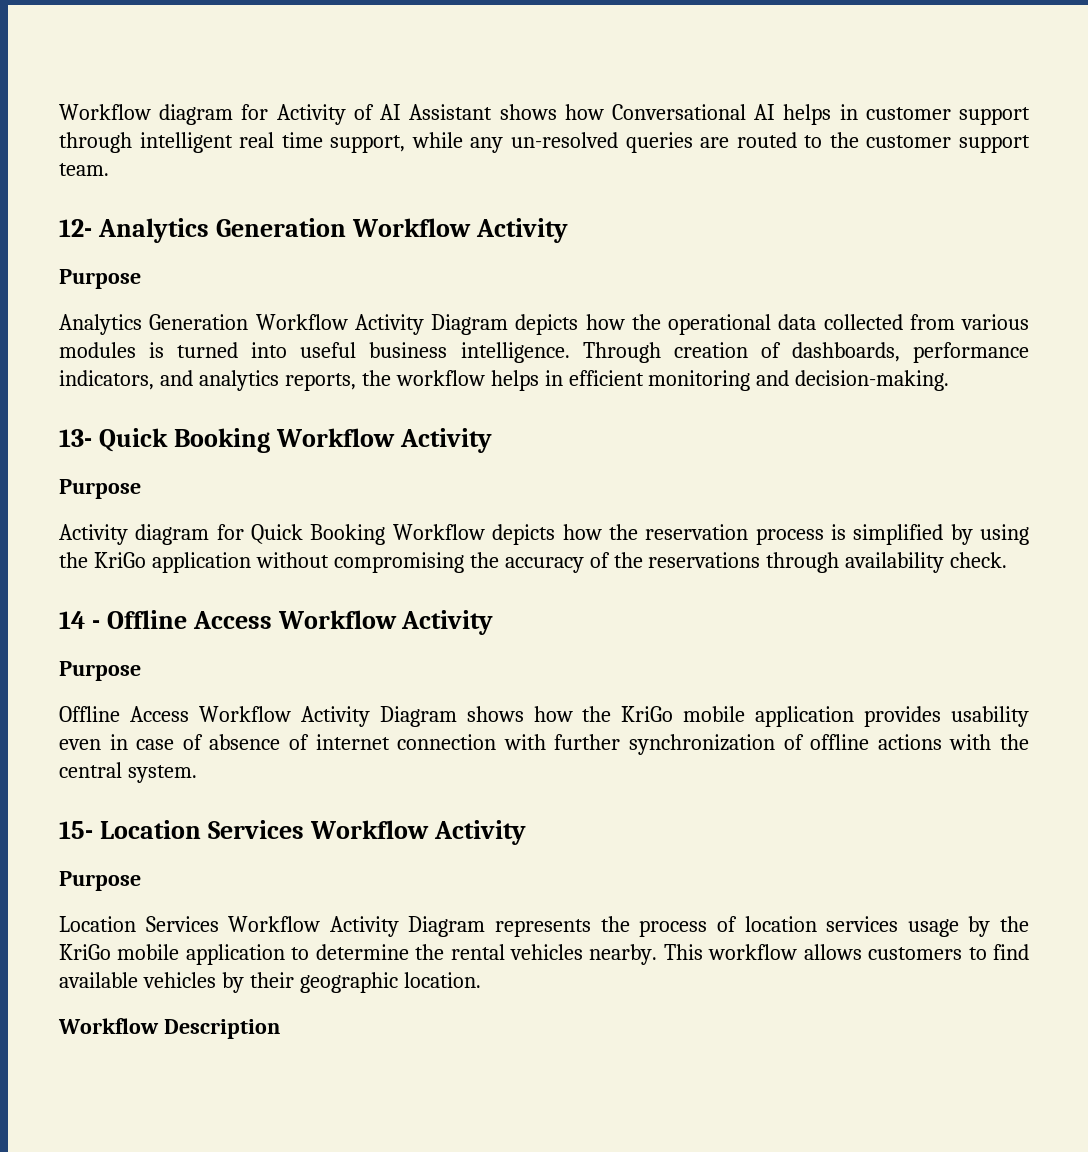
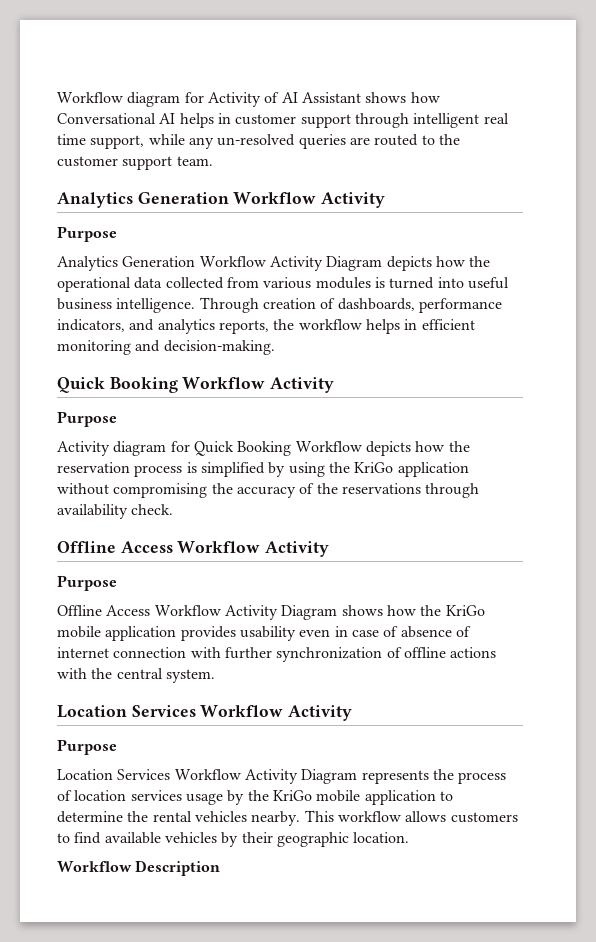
  Workflow diagram for Activity of AI Assistant shows how Conversational AI helps in customer support through intelligent real time support, while any un-resolved queries are routed to the customer support team.
- 12- Analytics Generation Workflow Activity
+ Analytics Generation Workflow Activity
- 13- Quick Booking Workflow Activity
+ Quick Booking Workflow Activity
  Activity diagram for Quick Booking Workflow depicts how the reservation process is simplified by using the KriGo application without compromising the accuracy of the reservations through availability check.
- 14 - Offline Access Workflow Activity
+ Offline Access Workflow Activity
  Offline Access Workflow Activity Diagram shows how the KriGo mobile application provides usability even in case of absence of internet connection with further synchronization of offline actions with the central system.
- 15- Location Services Workflow Activity
+ Location Services Workflow Activity

